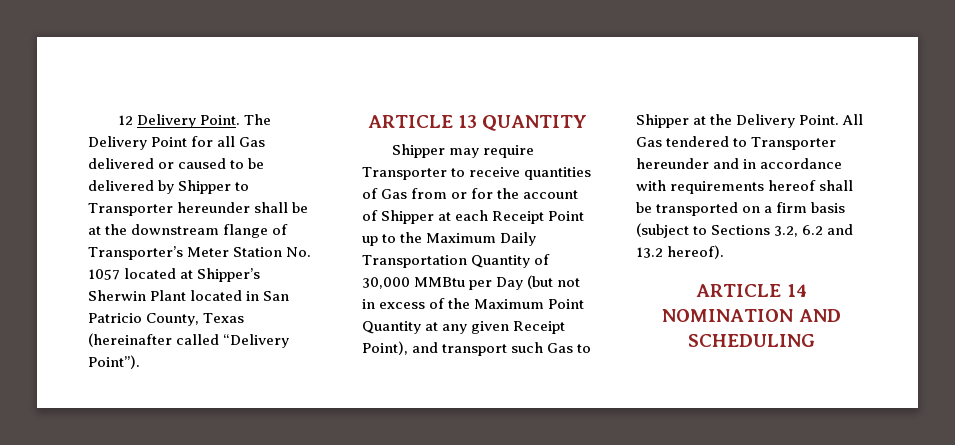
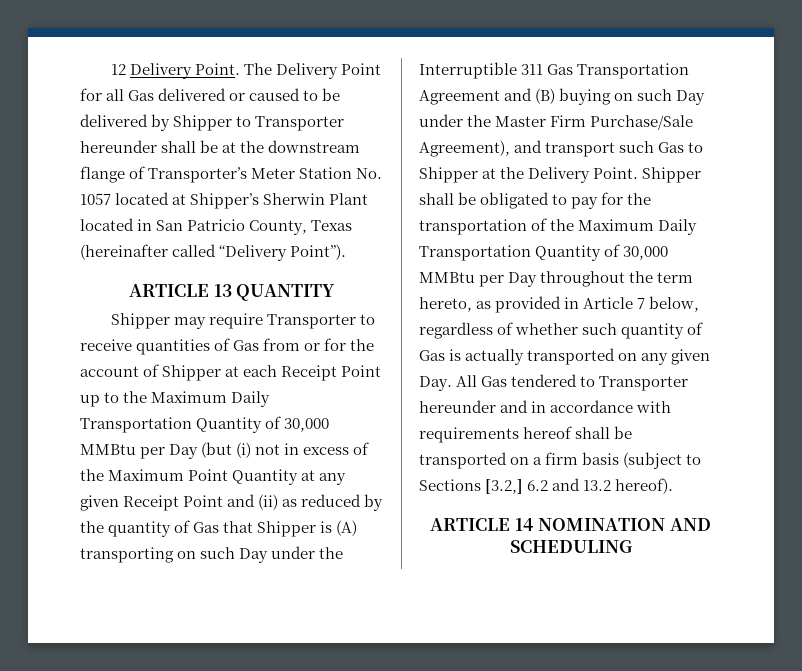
- Shipper may require Transporter to receive quantities of Gas from or for the account of Shipper at each Receipt Point up to the Maximum Daily Transportation Quantity of 30,000 MMBtu per Day (but not in excess of the Maximum Point Quantity at any given Receipt Point), and transport such Gas to Shipper at the Delivery Point.
+ Shipper may require Transporter to receive quantities of Gas from or for the account of Shipper at each Receipt Point up to the Maximum Daily Transportation Quantity of 30,000 MMBtu per Day (but (i) not in excess of the Maximum Point Quantity at any given Receipt Point and (ii) as reduced by the quantity of Gas that Shipper is (A) transporting on such Day under the Interruptible 311 Gas Transportation Agreement and (B) buying on such Day under the Master Firm Purchase/Sale Agreement), and transport such Gas to Shipper at the Delivery Point.
- All Gas tendered to Transporter hereunder and in accordance with requirements hereof shall be transported on a firm basis (subject to Sections 3.2, 6.2 and 13.2 hereof).
+ Shipper shall be obligated to pay for the transportation of the Maximum Daily Transportation Quantity of 30,000 MMBtu per Day throughout the term hereto, as provided in Article 7 below, regardless of whether such quantity of Gas is actually transported on any given Day. All Gas tendered to Transporter hereunder and in accordance with requirements hereof shall be transported on a firm basis (subject to Sections [3.2,] 6.2 and 13.2 hereof).

